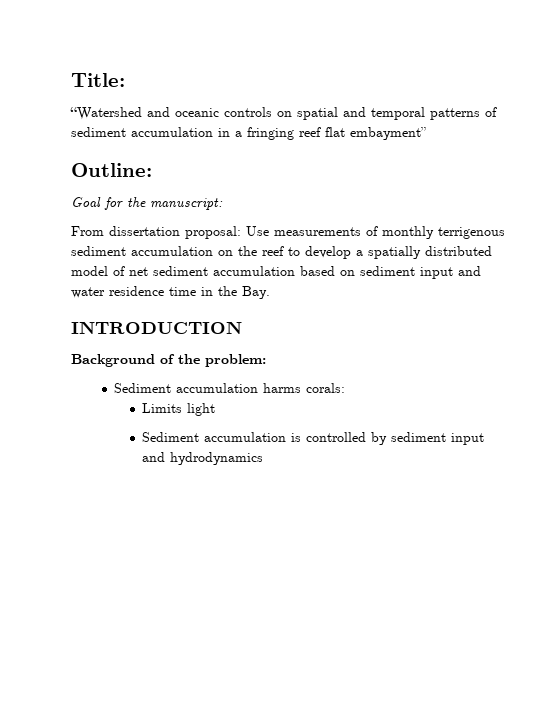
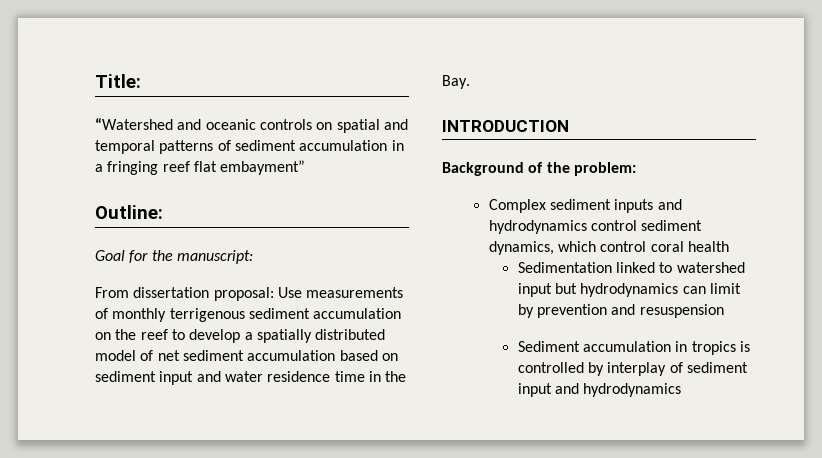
- Sediment accumulation harms corals:
- Limits light
- Sediment accumulation is controlled by sediment input and hydrodynamics
+ Complex sediment inputs and hydrodynamics control sediment dynamics, which control coral health
+ Sedimentation linked to watershed input but hydrodynamics can limit by prevention and resuspension
+ Sediment accumulation in tropics is controlled by interplay of sediment input and hydrodynamics

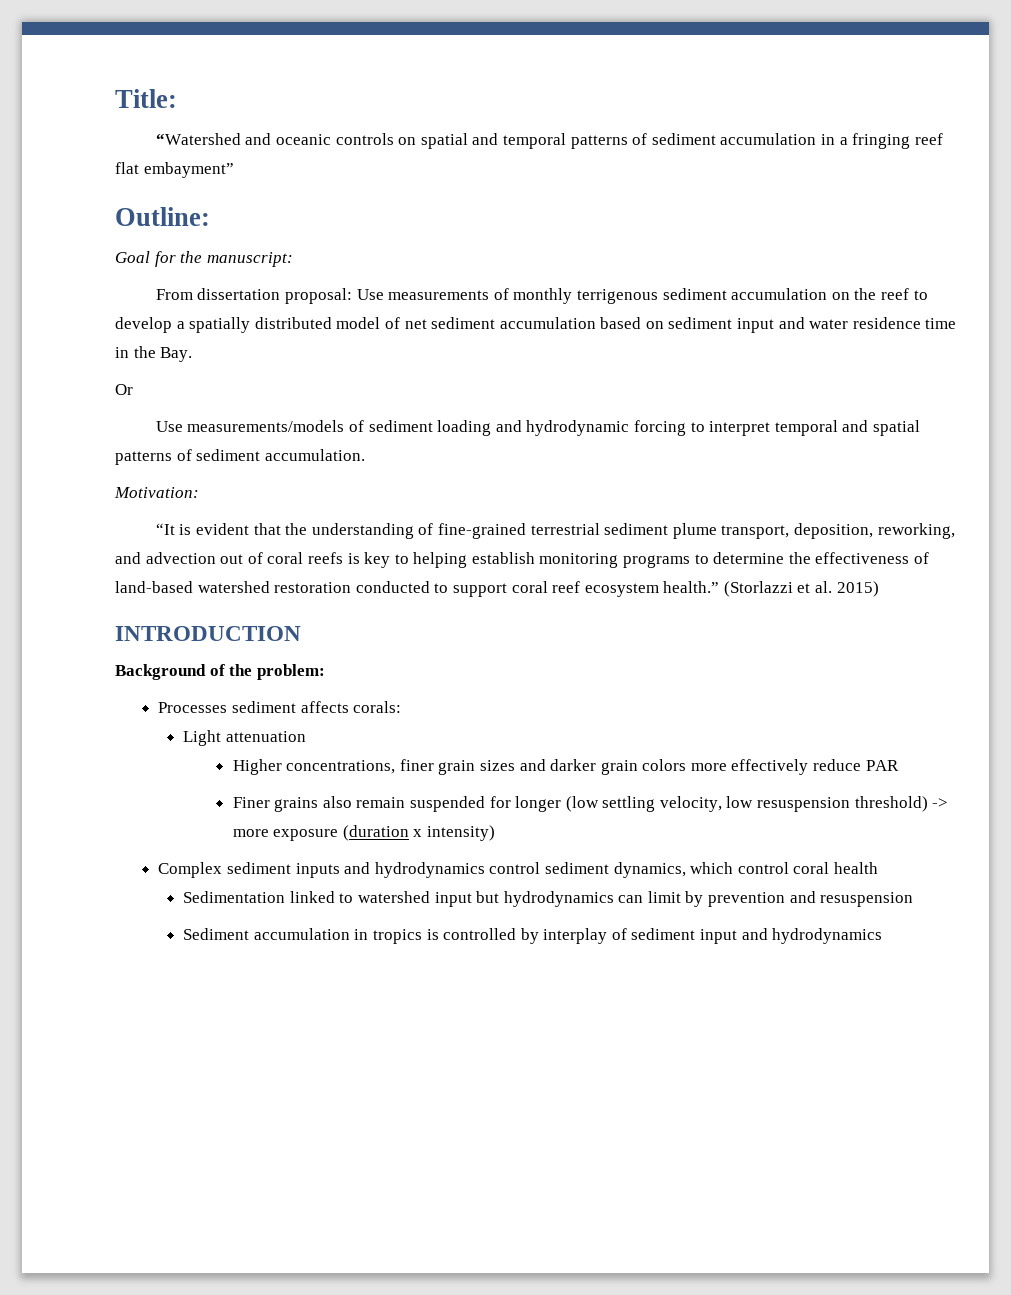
+ Or
+ Use measurements/models of sediment loading and hydrodynamic forcing to interpret temporal and spatial patterns of sediment accumulation.
+ Motivation:
+ “It is evident that the understanding of fine-grained terrestrial sediment plume transport, deposition, reworking, and advection out of coral reefs is key to helping establish monitoring programs to determine the effectiveness of land-based watershed restoration conducted to support coral reef ecosystem health.” (Storlazzi et al. 2015)
+ Processes sediment affects corals:
+ Light attenuation
+ Higher concentrations, finer grain sizes and darker grain colors more effectively reduce PAR
+ Finer grains also remain suspended for longer (low settling velocity, low resuspension threshold) -> more exposure (duration x intensity)

